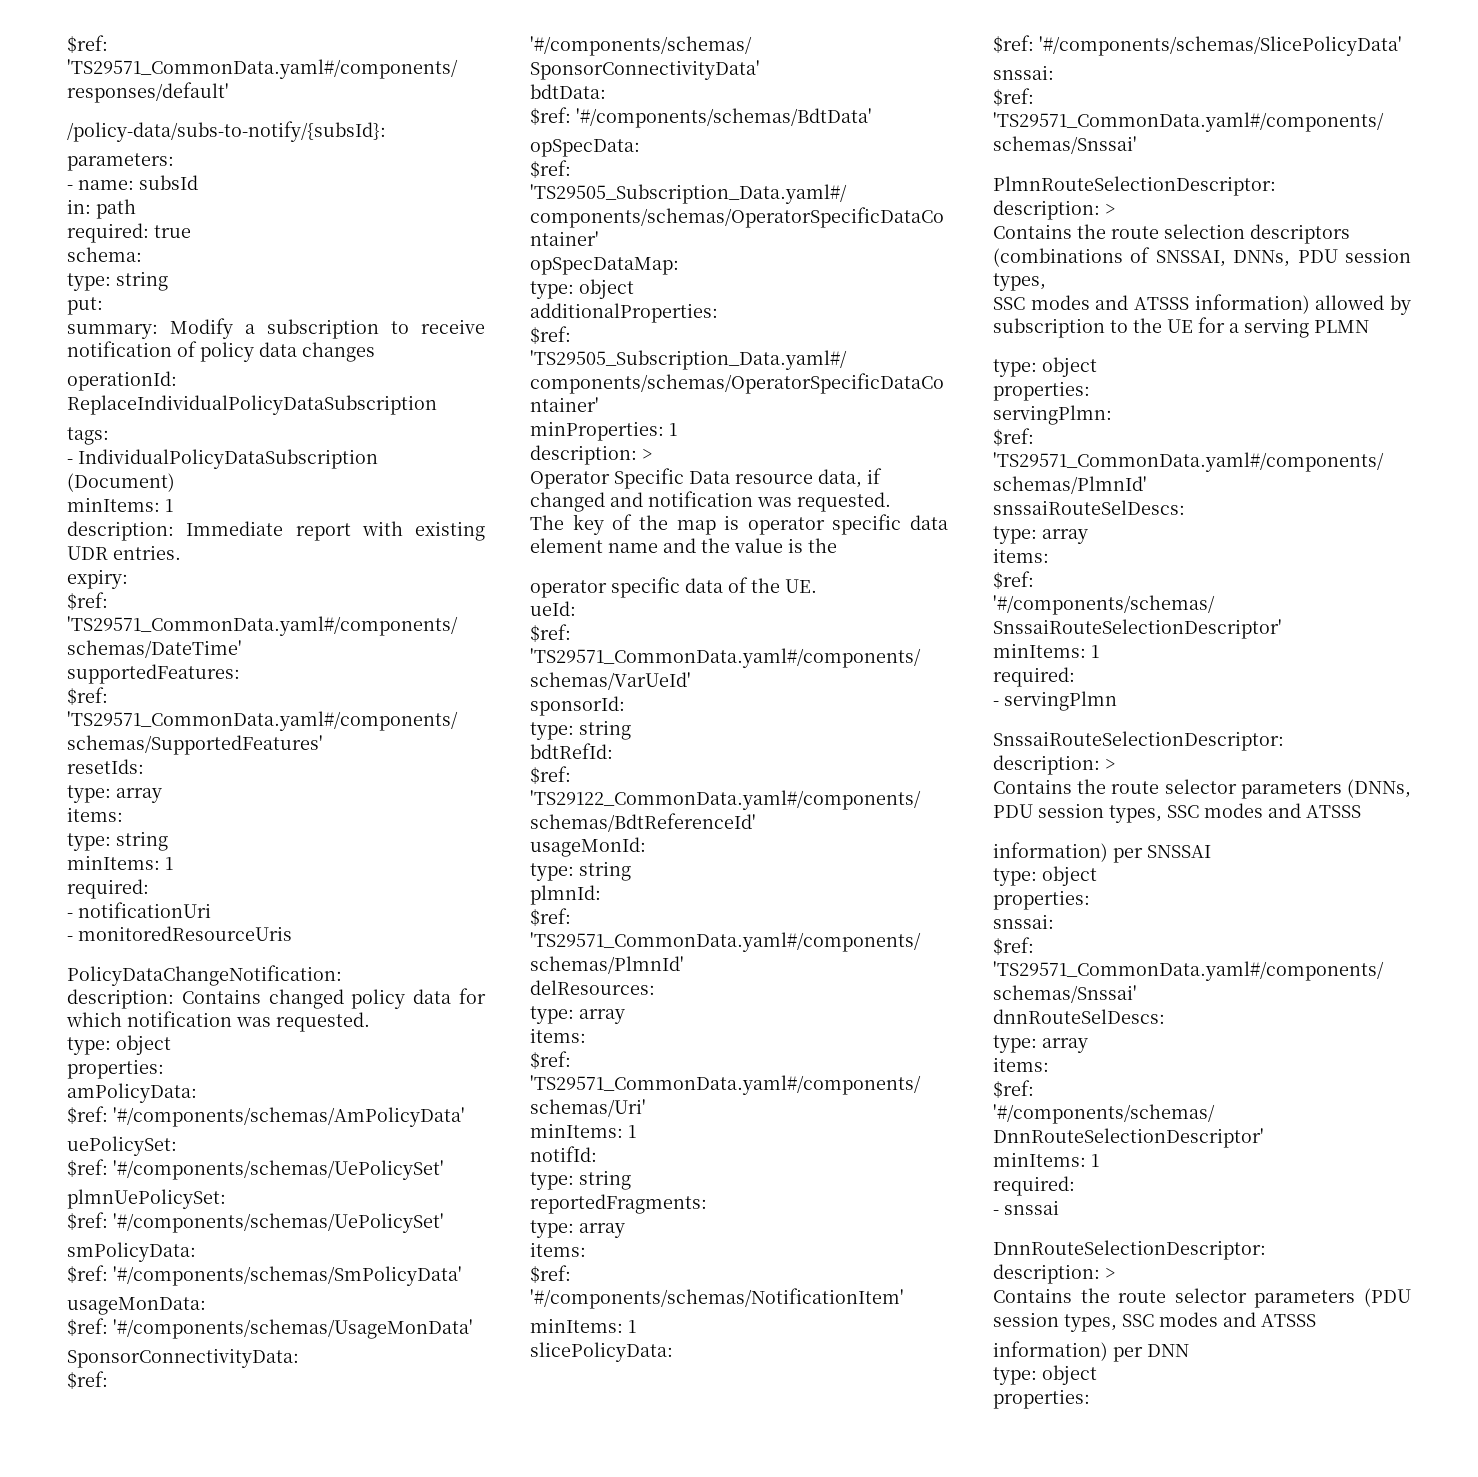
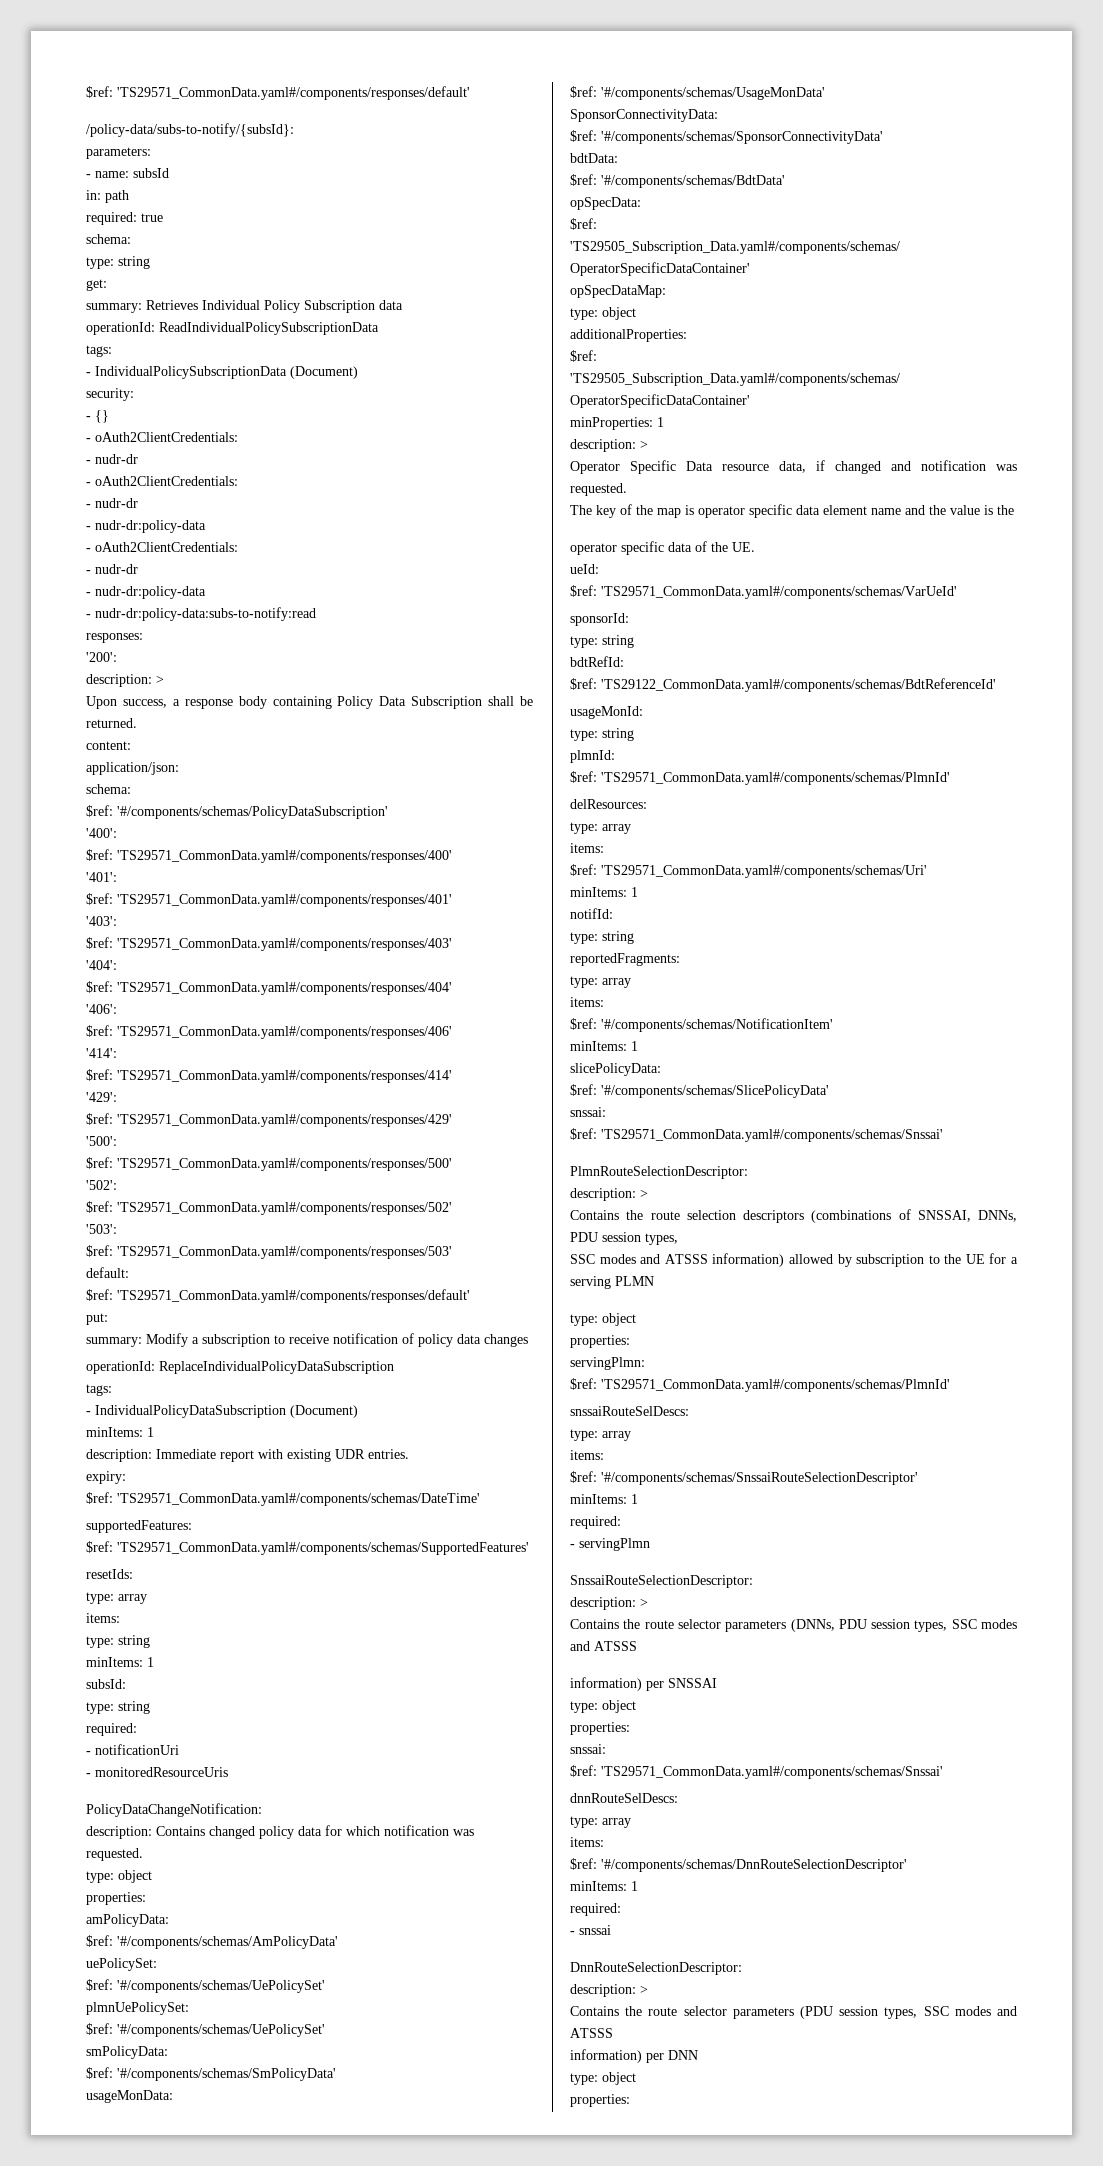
+ get:
+ summary: Retrieves Individual Policy Subscription data
+ operationId: ReadIndividualPolicySubscriptionData
+ tags:
+ - IndividualPolicySubscriptionData (Document)
+ security:
+ - {}
+ - oAuth2ClientCredentials:
+ - nudr-dr
+ - oAuth2ClientCredentials:
+ - nudr-dr
+ - nudr-dr:policy-data
+ - oAuth2ClientCredentials:
+ - nudr-dr
+ - nudr-dr:policy-data
+ - nudr-dr:policy-data:subs-to-notify:read
+ responses:
+ '200':
+ description: >
+ Upon success, a response body containing Policy Data Subscription shall be returned.
+ content:
+ application/json:
+ schema:
+ $ref: '#/components/schemas/PolicyDataSubscription'
+ '400':
+ $ref: 'TS29571_CommonData.yaml#/components/responses/400'
+ '401':
+ $ref: 'TS29571_CommonData.yaml#/components/responses/401'
+ '403':
+ $ref: 'TS29571_CommonData.yaml#/components/responses/403'
+ '404':
+ $ref: 'TS29571_CommonData.yaml#/components/responses/404'
+ '406':
+ $ref: 'TS29571_CommonData.yaml#/components/responses/406'
+ '414':
+ $ref: 'TS29571_CommonData.yaml#/components/responses/414'
+ '429':
+ $ref: 'TS29571_CommonData.yaml#/components/responses/429'
+ '500':
+ $ref: 'TS29571_CommonData.yaml#/components/responses/500'
+ '502':
+ $ref: 'TS29571_CommonData.yaml#/components/responses/502'
+ '503':
+ $ref: 'TS29571_CommonData.yaml#/components/responses/503'
+ default:
+ $ref: 'TS29571_CommonData.yaml#/components/responses/default'
+ subsId:
+ type: string

